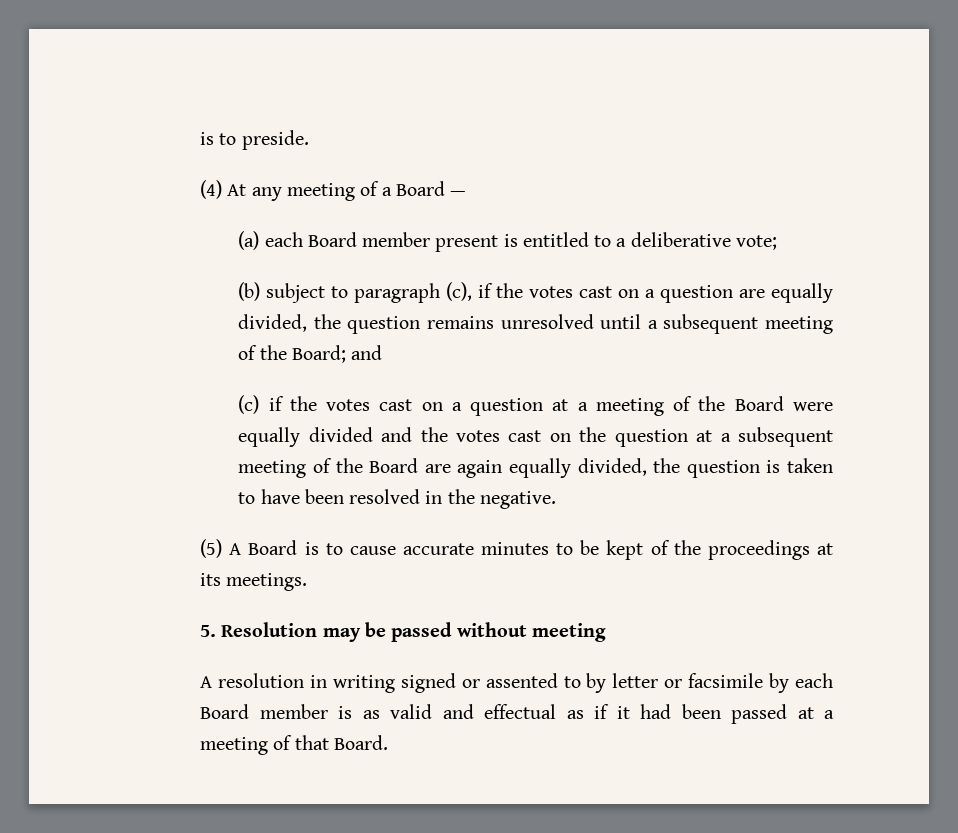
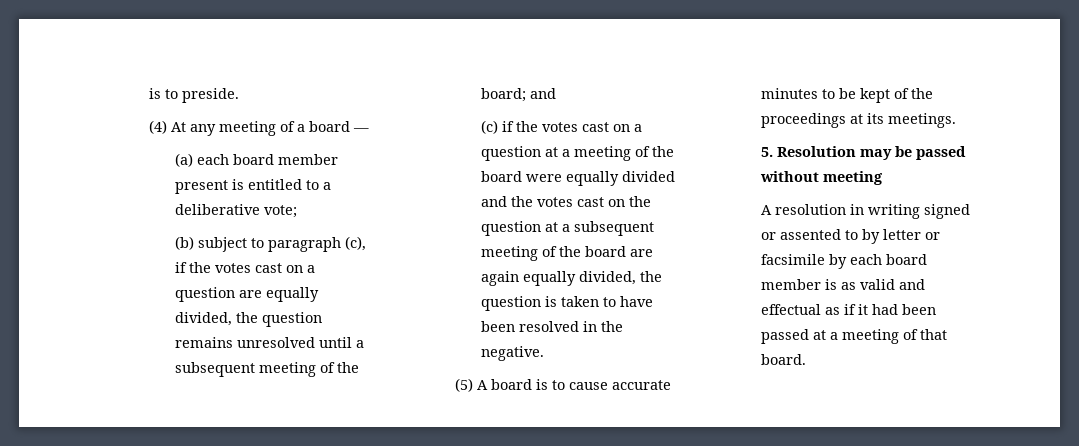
- (4) At any meeting of a Board —
+ (4) At any meeting of a board —
- (a) each Board member present is entitled to a deliberative vote;
+ (a) each board member present is entitled to a deliberative vote;
- (b) subject to paragraph (c), if the votes cast on a question are equally divided, the question remains unresolved until a subsequent meeting of the Board; and
+ (b) subject to paragraph (c), if the votes cast on a question are equally divided, the question remains unresolved until a subsequent meeting of the board; and
- (c) if the votes cast on a question at a meeting of the Board were equally divided and the votes cast on the question at a subsequent meeting of the Board are again equally divided, the question is taken to have been resolved in the negative.
+ (c) if the votes cast on a question at a meeting of the board were equally divided and the votes cast on the question at a subsequent meeting of the board are again equally divided, the question is taken to have been resolved in the negative.
- (5) A Board is to cause accurate minutes to be kept of the proceedings at its meetings.
+ (5) A board is to cause accurate minutes to be kept of the proceedings at its meetings.
- A resolution in writing signed or assented to by letter or facsimile by each Board member is as valid and effectual as if it had been passed at a meeting of that Board.
+ A resolution in writing signed or assented to by letter or facsimile by each board member is as valid and effectual as if it had been passed at a meeting of that board.

